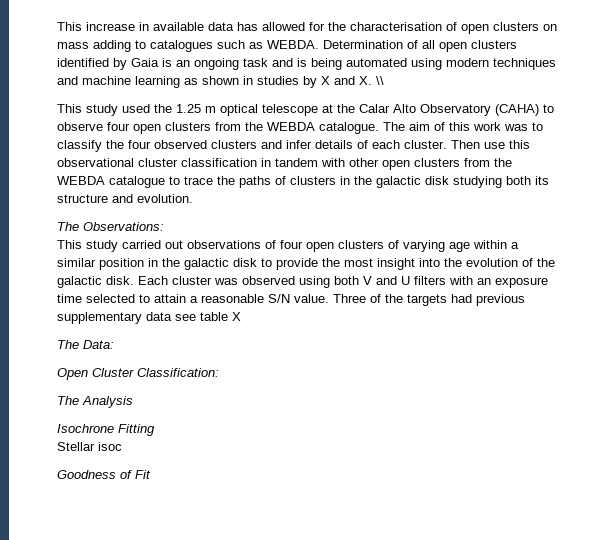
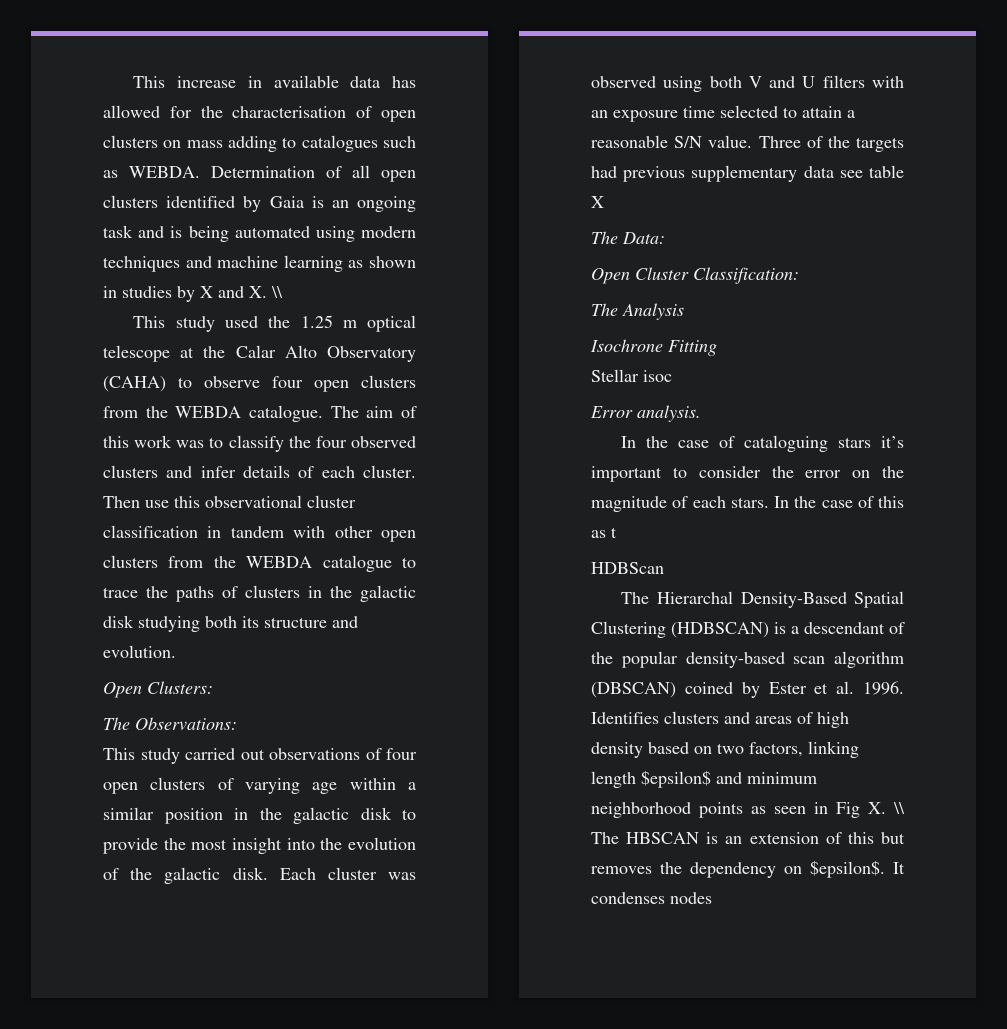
+ Open Clusters:
- Goodness of Fit
+ Error analysis.
+ In the case of cataloguing stars it’s important to consider the error on the magnitude of each stars. In the case of this as t
+ HDBScan
+ The Hierarchal Density-Based Spatial Clustering (HDBSCAN) is a descendant of the popular density-based scan algorithm (DBSCAN) coined by Ester et al. 1996. Identifies clusters and areas of high density based on two factors, linking length $epsilon$ and minimum neighborhood points as seen in Fig X. \\ The HBSCAN is an extension of this but removes the dependency on $epsilon$. It condenses nodes

